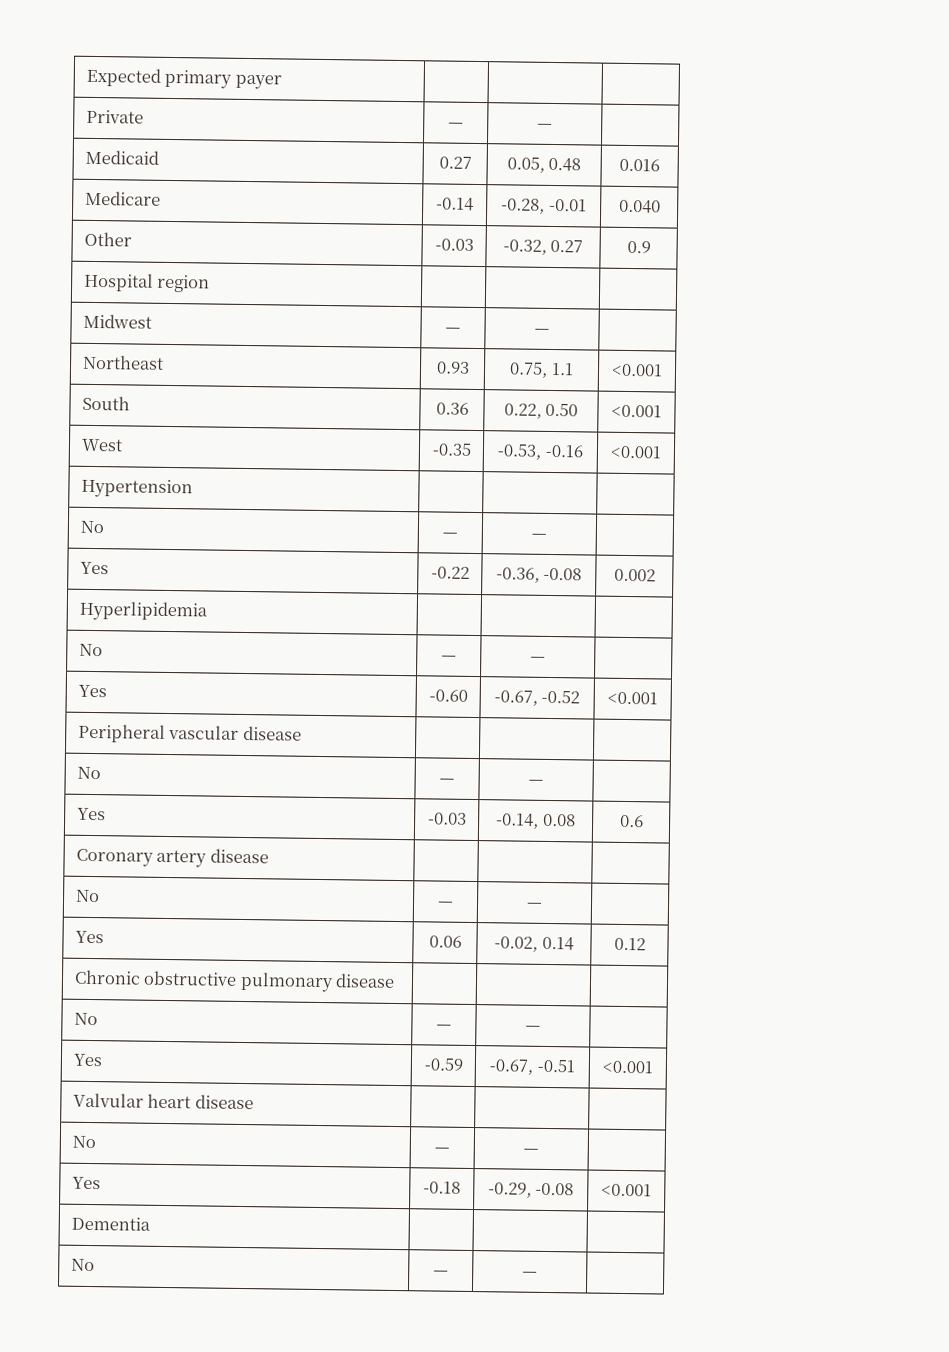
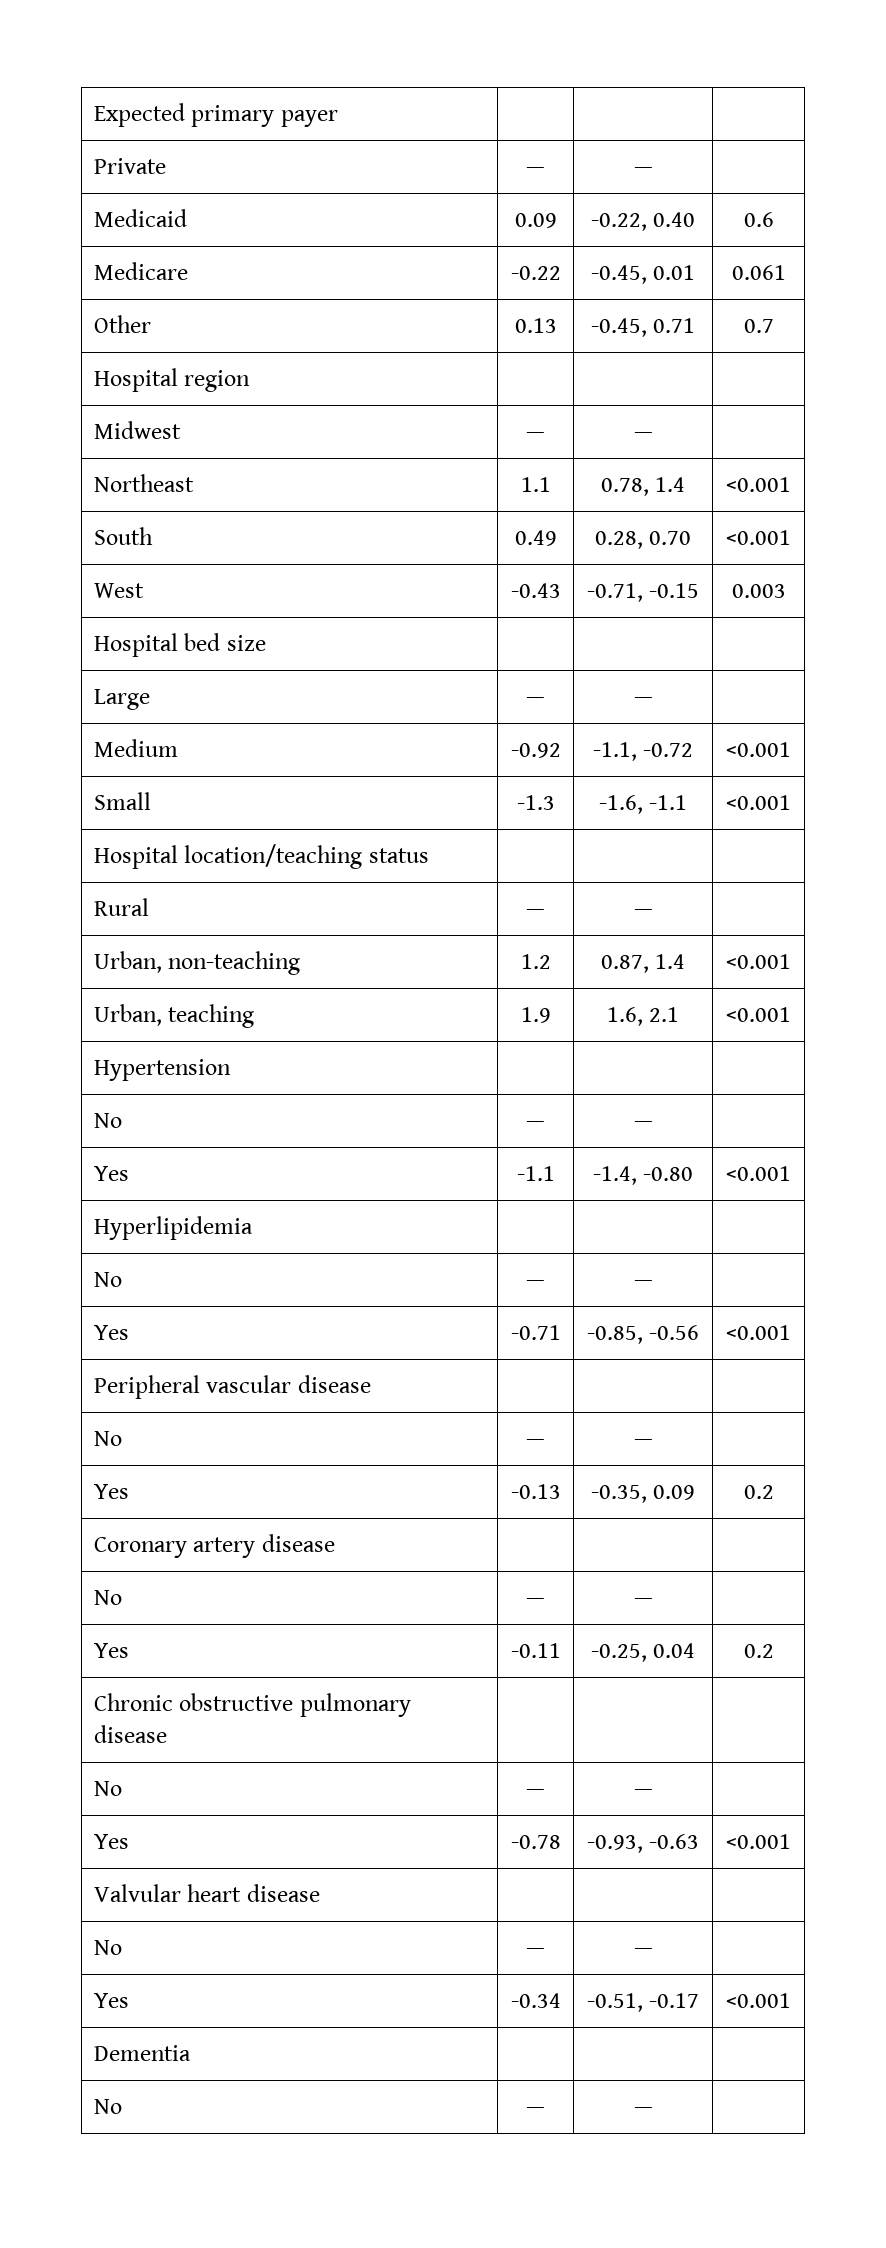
- Medicaid | 0.27 | 0.05, 0.48 | 0.016
- Medicare | -0.14 | -0.28, -0.01 | 0.040
- Other | -0.03 | -0.32, 0.27 | 0.9
+ Medicaid | 0.09 | -0.22, 0.40 | 0.6
+ Medicare | -0.22 | -0.45, 0.01 | 0.061
+ Other | 0.13 | -0.45, 0.71 | 0.7
- Northeast | 0.93 | 0.75, 1.1 | <0.001
+ Northeast | 1.1 | 0.78, 1.4 | <0.001
- South | 0.36 | 0.22, 0.50 | <0.001
+ South | 0.49 | 0.28, 0.70 | <0.001
- West | -0.35 | -0.53, -0.16 | <0.001
+ West | -0.43 | -0.71, -0.15 | 0.003
+ Hospital bed size | | |
+ Large | — | — |
+ Medium | -0.92 | -1.1, -0.72 | <0.001
+ Small | -1.3 | -1.6, -1.1 | <0.001
+ Hospital location/teaching status | | |
+ Rural | — | — |
+ Urban, non-teaching | 1.2 | 0.87, 1.4 | <0.001
+ Urban, teaching | 1.9 | 1.6, 2.1 | <0.001
- Yes | -0.22 | -0.36, -0.08 | 0.002
+ Yes | -1.1 | -1.4, -0.80 | <0.001
- Yes | -0.60 | -0.67, -0.52 | <0.001
+ Yes | -0.71 | -0.85, -0.56 | <0.001
- Yes | -0.03 | -0.14, 0.08 | 0.6
+ Yes | -0.13 | -0.35, 0.09 | 0.2
- Yes | 0.06 | -0.02, 0.14 | 0.12
+ Yes | -0.11 | -0.25, 0.04 | 0.2
- Yes | -0.59 | -0.67, -0.51 | <0.001
+ Yes | -0.78 | -0.93, -0.63 | <0.001
- Yes | -0.18 | -0.29, -0.08 | <0.001
+ Yes | -0.34 | -0.51, -0.17 | <0.001

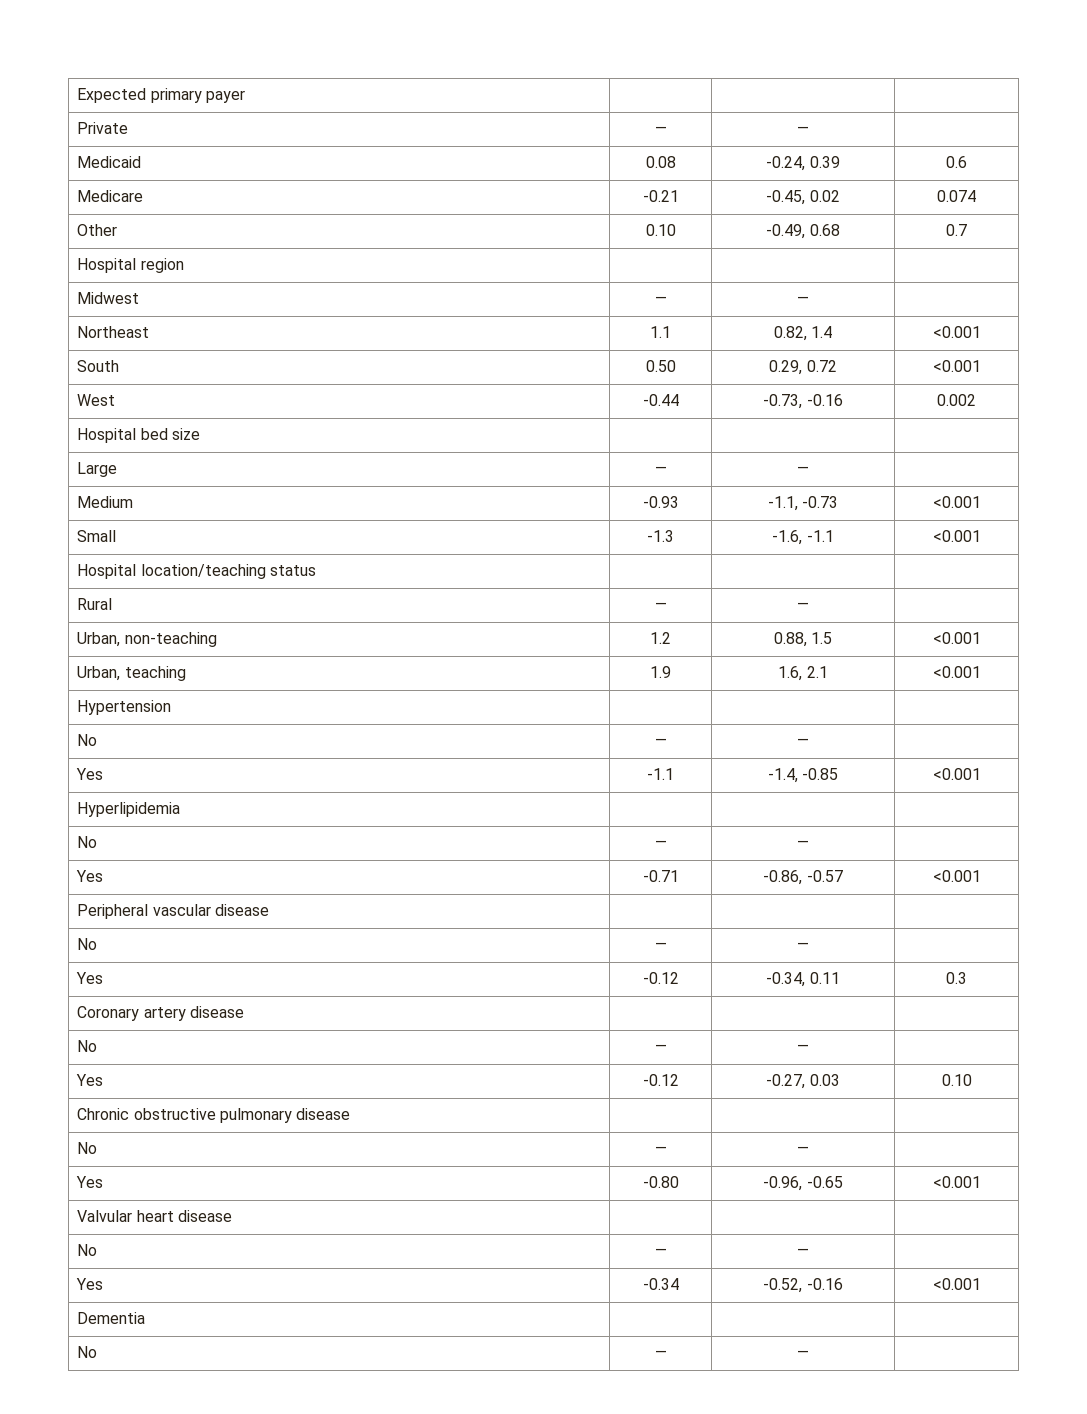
- Medicaid | 0.09 | -0.22, 0.40 | 0.6
+ Medicaid | 0.08 | -0.24, 0.39 | 0.6
- Medicare | -0.22 | -0.45, 0.01 | 0.061
+ Medicare | -0.21 | -0.45, 0.02 | 0.074
- Other | 0.13 | -0.45, 0.71 | 0.7
+ Other | 0.10 | -0.49, 0.68 | 0.7
- Northeast | 1.1 | 0.78, 1.4 | <0.001
+ Northeast | 1.1 | 0.82, 1.4 | <0.001
- South | 0.49 | 0.28, 0.70 | <0.001
+ South | 0.50 | 0.29, 0.72 | <0.001
- West | -0.43 | -0.71, -0.15 | 0.003
+ West | -0.44 | -0.73, -0.16 | 0.002
- Medium | -0.92 | -1.1, -0.72 | <0.001
+ Medium | -0.93 | -1.1, -0.73 | <0.001
- Urban, non-teaching | 1.2 | 0.87, 1.4 | <0.001
+ Urban, non-teaching | 1.2 | 0.88, 1.5 | <0.001
- Yes | -1.1 | -1.4, -0.80 | <0.001
+ Yes | -1.1 | -1.4, -0.85 | <0.001
- Yes | -0.71 | -0.85, -0.56 | <0.001
+ Yes | -0.71 | -0.86, -0.57 | <0.001
- Yes | -0.13 | -0.35, 0.09 | 0.2
+ Yes | -0.12 | -0.34, 0.11 | 0.3
- Yes | -0.11 | -0.25, 0.04 | 0.2
+ Yes | -0.12 | -0.27, 0.03 | 0.10
- Yes | -0.78 | -0.93, -0.63 | <0.001
+ Yes | -0.80 | -0.96, -0.65 | <0.001
- Yes | -0.34 | -0.51, -0.17 | <0.001
+ Yes | -0.34 | -0.52, -0.16 | <0.001

